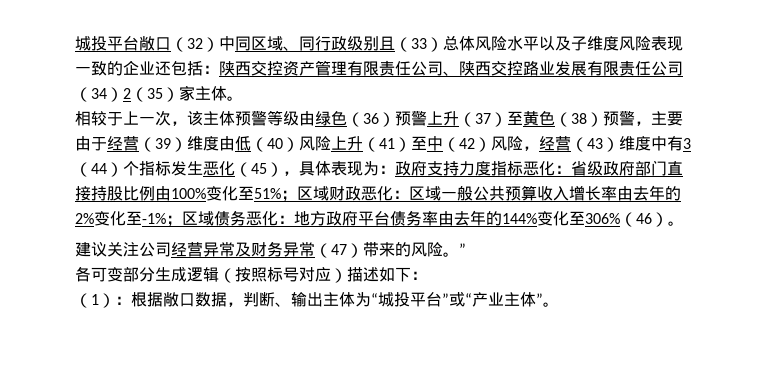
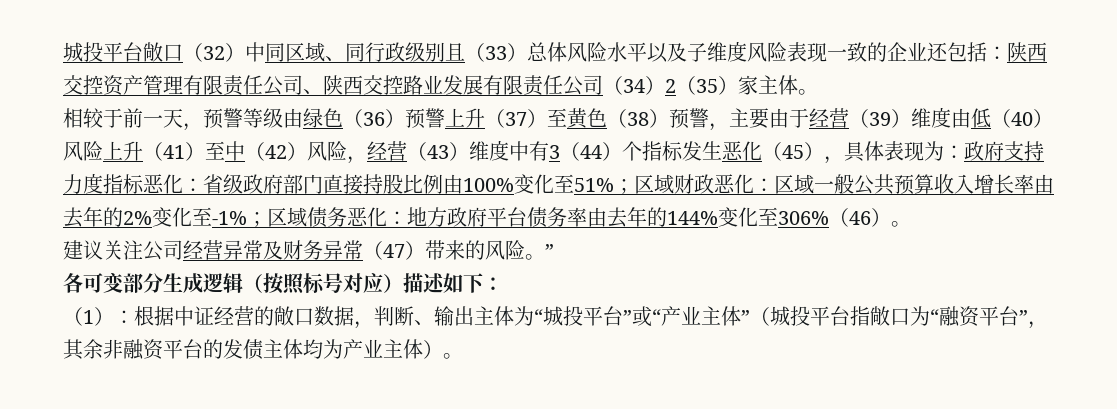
- 相较于上一次，该主体预警等级由绿色（36）预警上升（37）至黄色（38）预警，主要由于经营（39）维度由低（40）风险上升（41）至中（42）风险，经营（43）维度中有3（44）个指标发生恶化（45），具体表现为：
+ 相较于前一天，预警等级由绿色（36）预警上升（37）至黄色（38）预警，主要由于经营（39）维度由低（40）风险上升（41）至中（42）风险，经营（43）维度中有3（44）个指标发生恶化（45），具体表现为：
- （1）：根据敞口数据，判断、输出主体为“城投平台”或“产业主体”。
+ （1）：根据中证经营的敞口数据，判断、输出主体为“城投平台”或“产业主体”（城投平台指敞口为“融资平台”，其余非融资平台的发债主体均为产业主体）。

